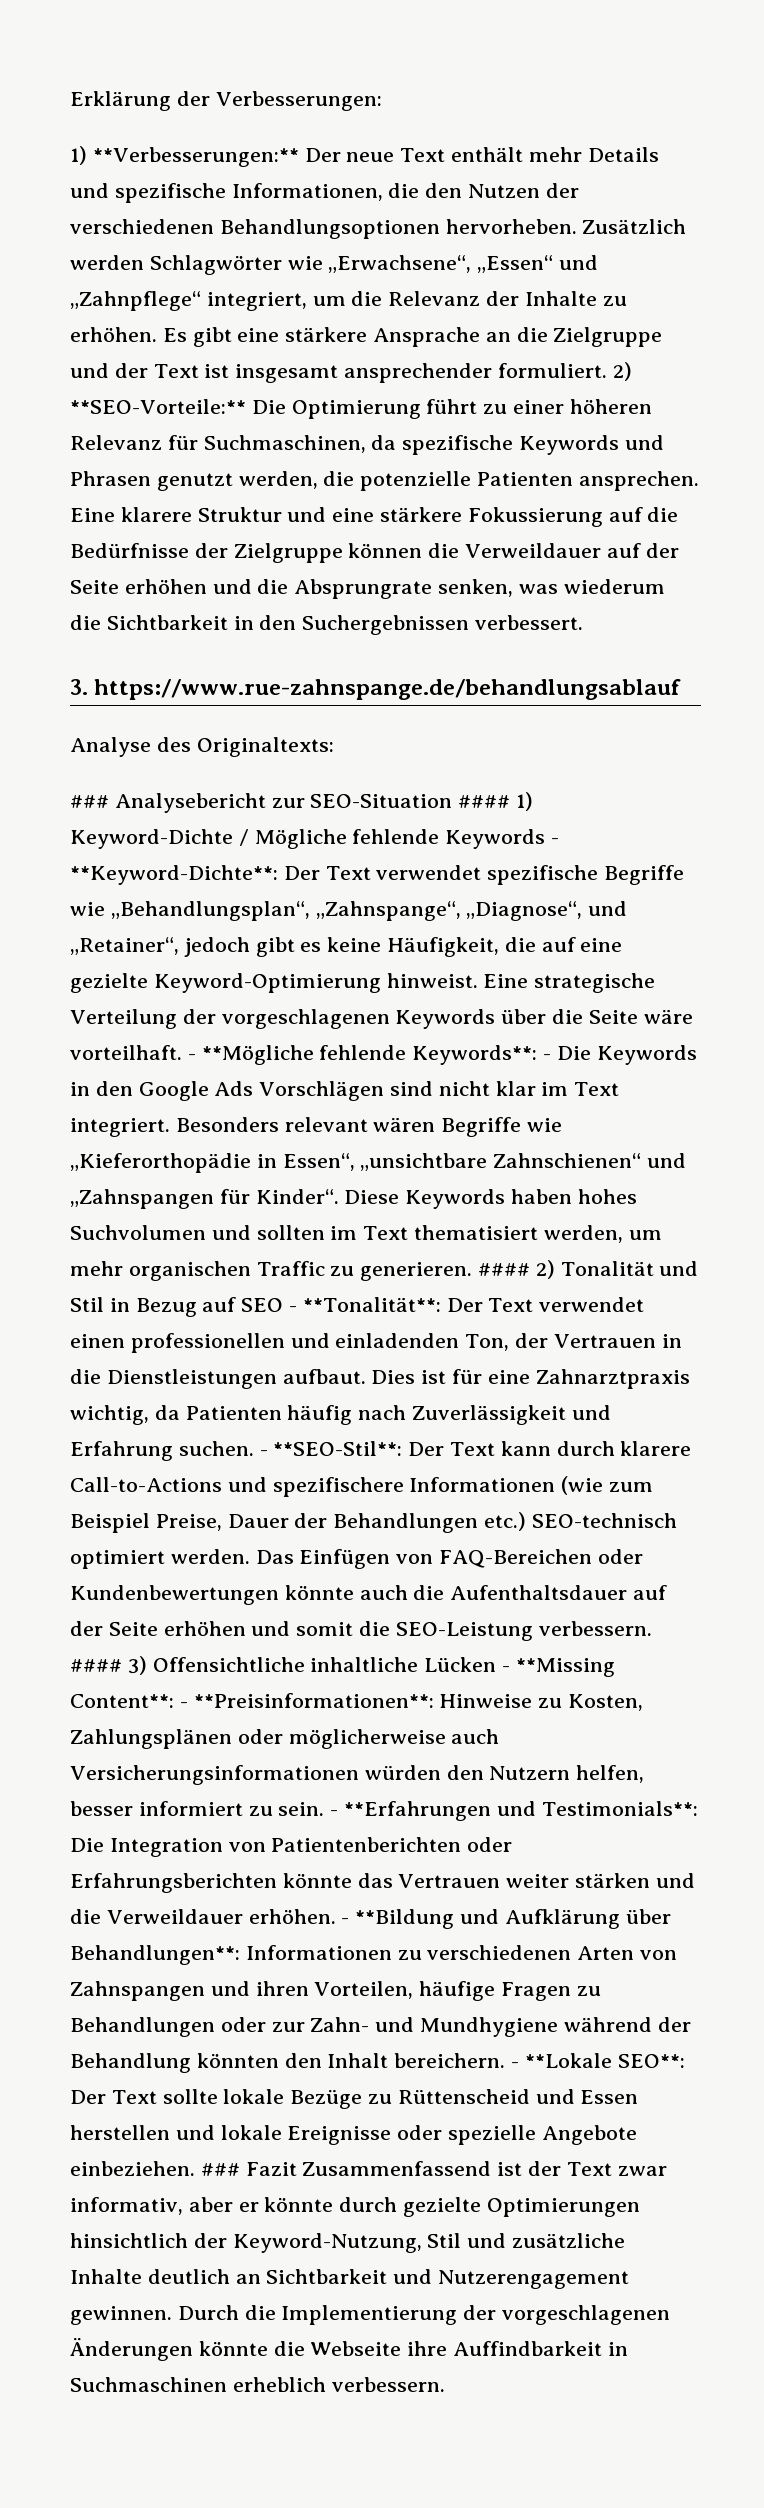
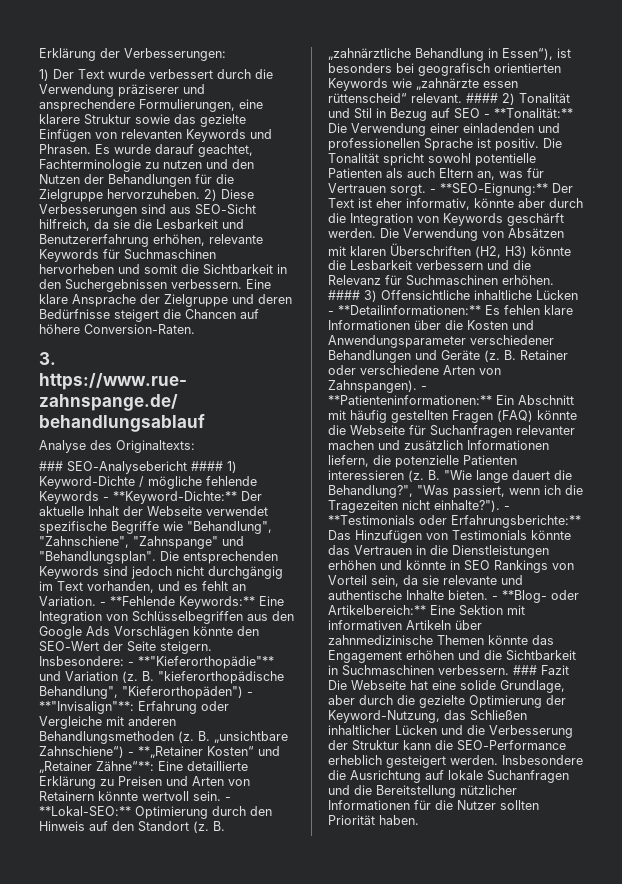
- 1) **Verbesserungen:** Der neue Text enthält mehr Details und spezifische Informationen, die den Nutzen der verschiedenen Behandlungsoptionen hervorheben. Zusätzlich werden Schlagwörter wie „Erwachsene“, „Essen“ und „Zahnpflege“ integriert, um die Relevanz der Inhalte zu erhöhen. Es gibt eine stärkere Ansprache an die Zielgruppe und der Text ist insgesamt ansprechender formuliert. 2) **SEO-Vorteile:** Die Optimierung führt zu einer höheren Relevanz für Suchmaschinen, da spezifische Keywords und Phrasen genutzt werden, die potenzielle Patienten ansprechen. Eine klarere Struktur und eine stärkere Fokussierung auf die Bedürfnisse der Zielgruppe können die Verweildauer auf der Seite erhöhen und die Absprungrate senken, was wiederum die Sichtbarkeit in den Suchergebnissen verbessert.
+ 1) Der Text wurde verbessert durch die Verwendung präziserer und ansprechendere Formulierungen, eine klarere Struktur sowie das gezielte Einfügen von relevanten Keywords und Phrasen. Es wurde darauf geachtet, Fachterminologie zu nutzen und den Nutzen der Behandlungen für die Zielgruppe hervorzuheben. 2) Diese Verbesserungen sind aus SEO-Sicht hilfreich, da sie die Lesbarkeit und Benutzererfahrung erhöhen, relevante Keywords für Suchmaschinen hervorheben und somit die Sichtbarkeit in den Suchergebnissen verbessern. Eine klare Ansprache der Zielgruppe und deren Bedürfnisse steigert die Chancen auf höhere Conversion-Raten.
- ### Analysebericht zur SEO-Situation #### 1) Keyword-Dichte / Mögliche fehlende Keywords - **Keyword-Dichte**: Der Text verwendet spezifische Begriffe wie „Behandlungsplan“, „Zahnspange“, „Diagnose“, und „Retainer“, jedoch gibt es keine Häufigkeit, die auf eine gezielte Keyword-Optimierung hinweist. Eine strategische Verteilung der vorgeschlagenen Keywords über die Seite wäre vorteilhaft. - **Mögliche fehlende Keywords**: - Die Keywords in den Google Ads Vorschlägen sind nicht klar im Text integriert. Besonders relevant wären Begriffe wie „Kieferorthopädie in Essen“, „unsichtbare Zahnschienen“ und „Zahnspangen für Kinder“. Diese Keywords haben hohes Suchvolumen und sollten im Text thematisiert werden, um mehr organischen Traffic zu generieren.
+ ### SEO-Analysebericht #### 1) Keyword-Dichte / mögliche fehlende Keywords - **Keyword-Dichte:** Der aktuelle Inhalt der Webseite verwendet spezifische Begriffe wie "Behandlung", "Zahnschiene", "Zahnspange" und "Behandlungsplan". Die entsprechenden Keywords sind jedoch nicht durchgängig im Text vorhanden, und es fehlt an Variation. - **Fehlende Keywords:** Eine Integration von Schlüsselbegriffen aus den Google Ads Vorschlägen könnte den SEO-Wert der Seite steigern. Insbesondere: - **"Kieferorthopädie"** und Variation (z. B. "kieferorthopädische Behandlung", "Kieferorthopäden") - **"Invisalign"**: Erfahrung oder Vergleiche mit anderen Behandlungsmethoden (z. B. „unsichtbare Zahnschiene“) - **„Retainer Kosten“ und „Retainer Zähne“**: Eine detaillierte Erklärung zu Preisen und Arten von Retainern könnte wertvoll sein. - **Lokal-SEO:** Optimierung durch den Hinweis auf den Standort (z. B. „zahnärztliche Behandlung in Essen“), ist besonders bei geografisch orientierten Keywords wie „zahnärzte essen rüttenscheid“ relevant.
- #### 2) Tonalität und Stil in Bezug auf SEO - **Tonalität**: Der Text verwendet einen professionellen und einladenden Ton, der Vertrauen in die Dienstleistungen aufbaut. Dies ist für eine Zahnarztpraxis wichtig, da Patienten häufig nach Zuverlässigkeit und Erfahrung suchen. - **SEO-Stil**: Der Text kann durch klarere Call-to-Actions und spezifischere Informationen (wie zum Beispiel Preise, Dauer der Behandlungen etc.) SEO-technisch optimiert werden. Das Einfügen von FAQ-Bereichen oder Kundenbewertungen könnte auch die Aufenthaltsdauer auf der Seite erhöhen und somit die SEO-Leistung verbessern.
+ #### 2) Tonalität und Stil in Bezug auf SEO - **Tonalität:** Die Verwendung einer einladenden und professionellen Sprache ist positiv. Die Tonalität spricht sowohl potentielle Patienten als auch Eltern an, was für Vertrauen sorgt. - **SEO-Eignung:** Der Text ist eher informativ, könnte aber durch die Integration von Keywords geschärft werden. Die Verwendung von Absätzen mit klaren Überschriften (H2, H3) könnte die Lesbarkeit verbessern und die Relevanz für Suchmaschinen erhöhen.
- #### 3) Offensichtliche inhaltliche Lücken - **Missing Content**: - **Preisinformationen**: Hinweise zu Kosten, Zahlungsplänen oder möglicherweise auch Versicherungsinformationen würden den Nutzern helfen, besser informiert zu sein. - **Erfahrungen und Testimonials**: Die Integration von Patientenberichten oder Erfahrungsberichten könnte das Vertrauen weiter stärken und die Verweildauer erhöhen. - **Bildung und Aufklärung über Behandlungen**: Informationen zu verschiedenen Arten von Zahnspangen und ihren Vorteilen, häufige Fragen zu Behandlungen oder zur Zahn- und Mundhygiene während der Behandlung könnten den Inhalt bereichern. - **Lokale SEO**: Der Text sollte lokale Bezüge zu Rüttenscheid und Essen herstellen und lokale Ereignisse oder spezielle Angebote einbeziehen. ### Fazit Zusammenfassend ist der Text zwar informativ, aber er könnte durch gezielte Optimierungen hinsichtlich der Keyword-Nutzung, Stil und zusätzliche Inhalte deutlich an Sichtbarkeit und Nutzerengagement gewinnen. Durch die Implementierung der vorgeschlagenen Änderungen könnte die Webseite ihre Auffindbarkeit in Suchmaschinen erheblich verbessern.
+ #### 3) Offensichtliche inhaltliche Lücken - **Detailinformationen:** Es fehlen klare Informationen über die Kosten und Anwendungsparameter verschiedener Behandlungen und Geräte (z. B. Retainer oder verschiedene Arten von Zahnspangen). - **Patienteninformationen:** Ein Abschnitt mit häufig gestellten Fragen (FAQ) könnte die Webseite für Suchanfragen relevanter machen und zusätzlich Informationen liefern, die potenzielle Patienten interessieren (z. B. "Wie lange dauert die Behandlung?", "Was passiert, wenn ich die Tragezeiten nicht einhalte?"). - **Testimonials oder Erfahrungsberichte:** Das Hinzufügen von Testimonials könnte das Vertrauen in die Dienstleistungen erhöhen und könnte in SEO Rankings von Vorteil sein, da sie relevante und authentische Inhalte bieten. - **Blog- oder Artikelbereich:** Eine Sektion mit informativen Artikeln über zahnmedizinische Themen könnte das Engagement erhöhen und die Sichtbarkeit in Suchmaschinen verbessern. ### Fazit Die Webseite hat eine solide Grundlage, aber durch die gezielte Optimierung der Keyword-Nutzung, das Schließen inhaltlicher Lücken und die Verbesserung der Struktur kann die SEO-Performance erheblich gesteigert werden. Insbesondere die Ausrichtung auf lokale Suchanfragen und die Bereitstellung nützlicher Informationen für die Nutzer sollten Priorität haben.

